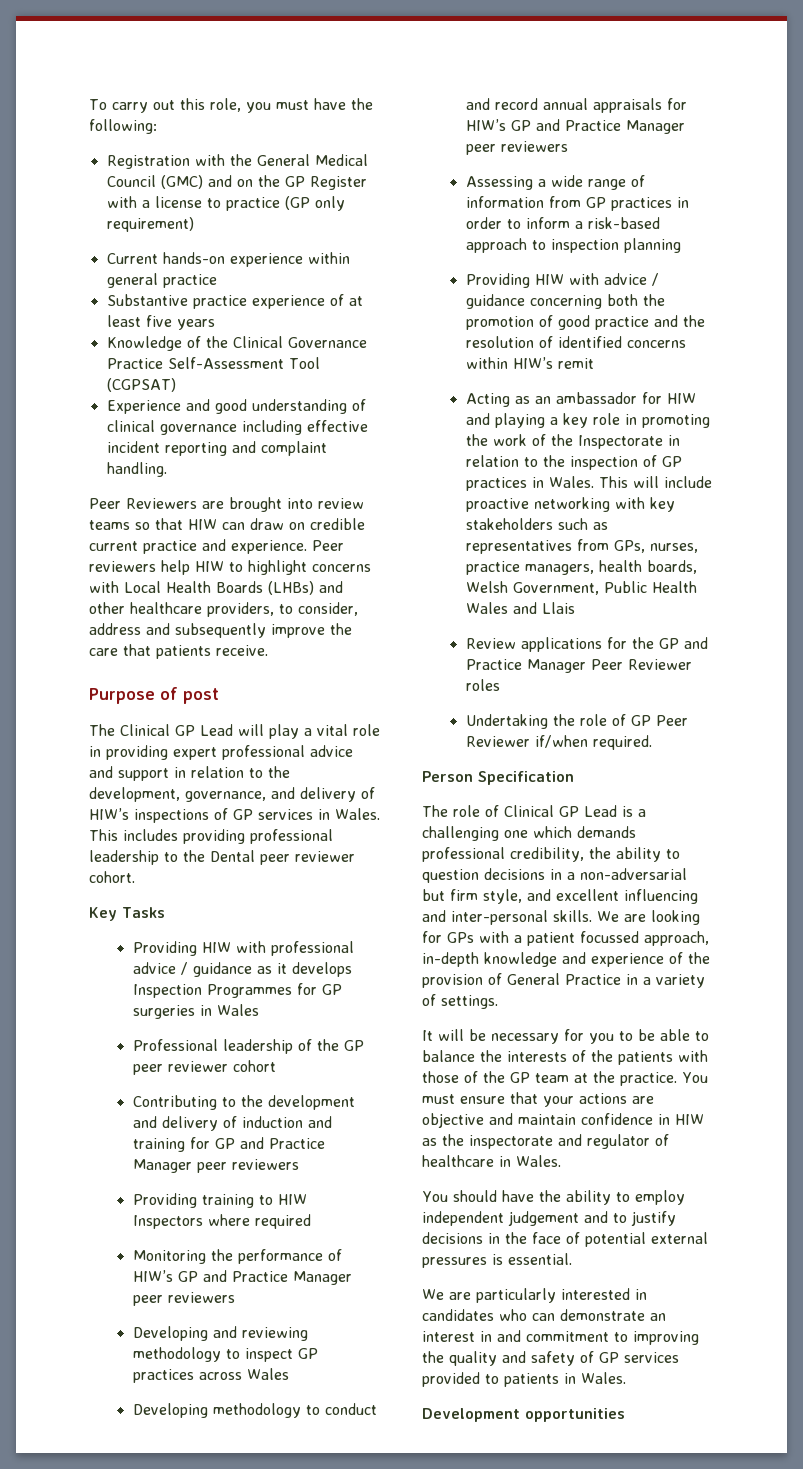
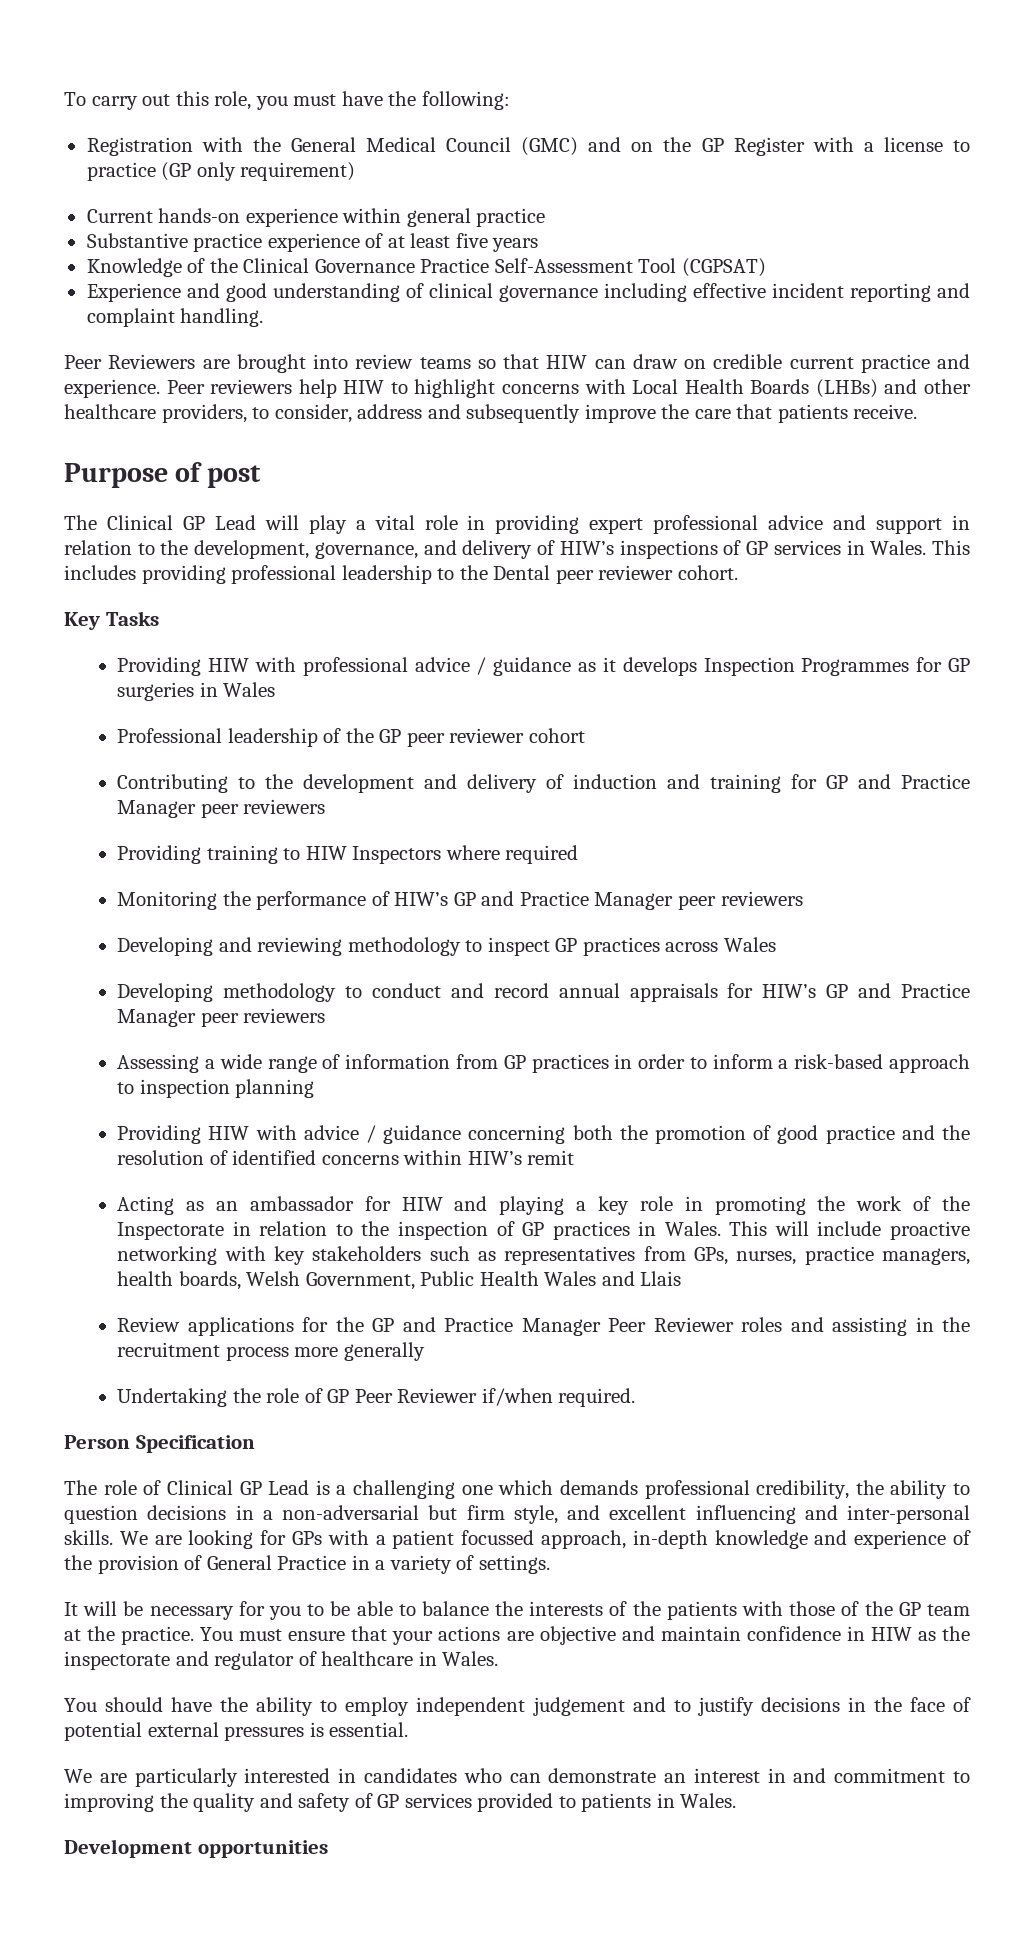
- Review applications for the GP and Practice Manager Peer Reviewer roles
+ Review applications for the GP and Practice Manager Peer Reviewer roles and assisting in the recruitment process more generally

